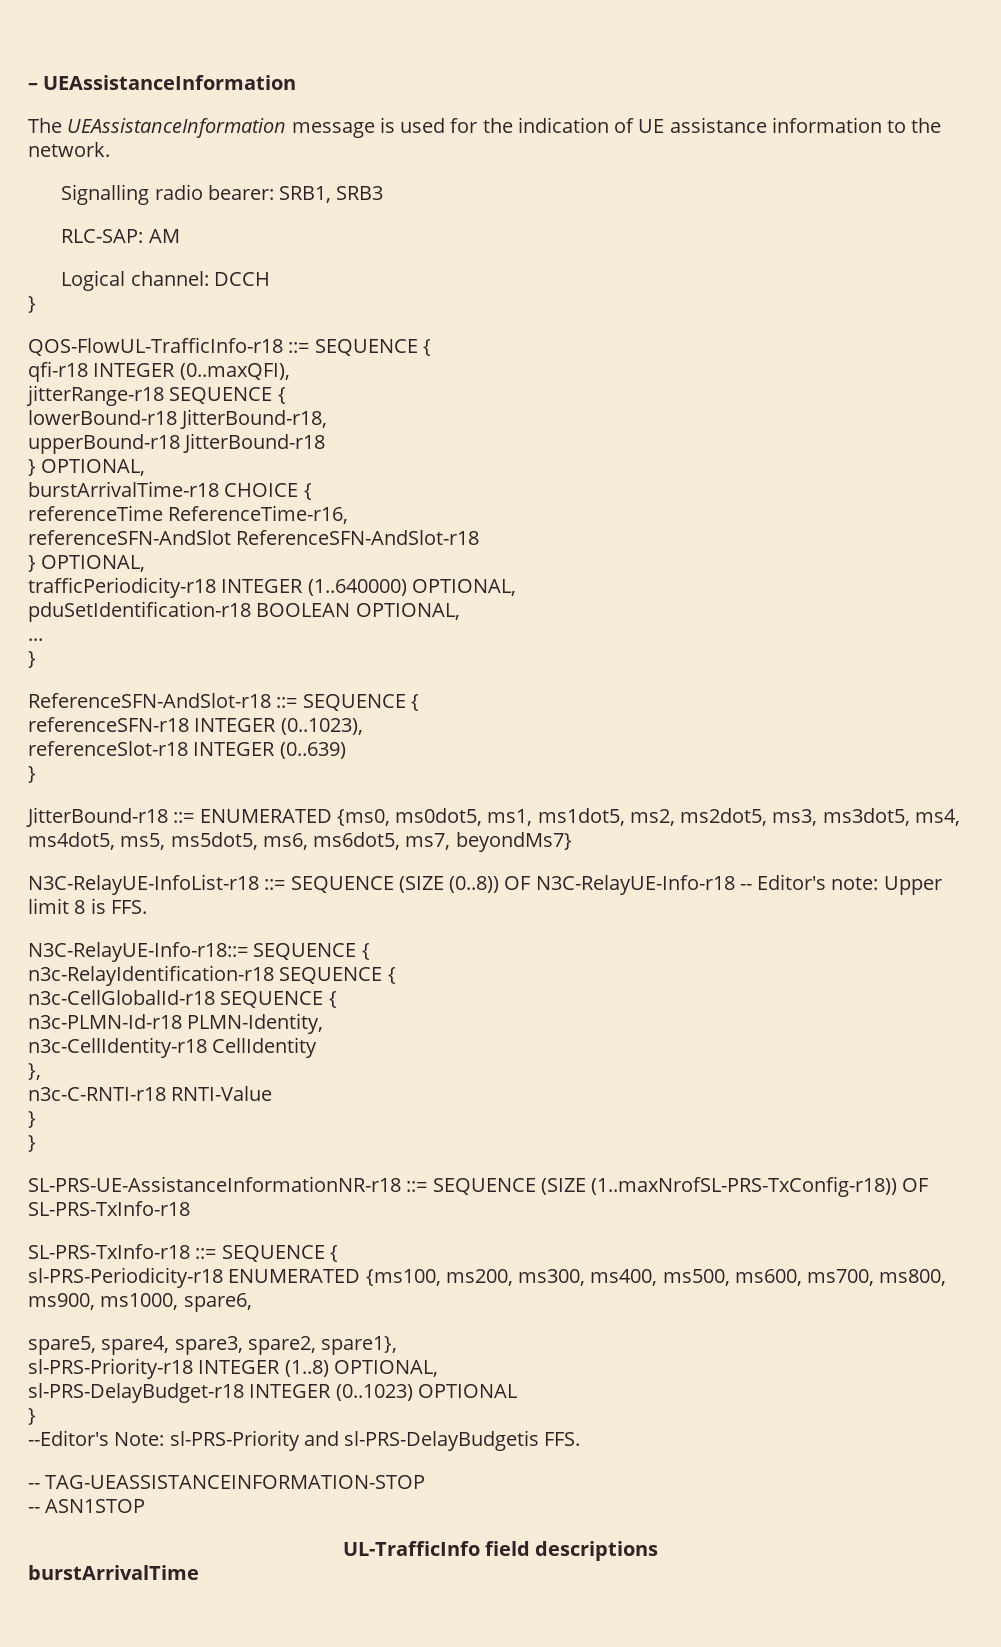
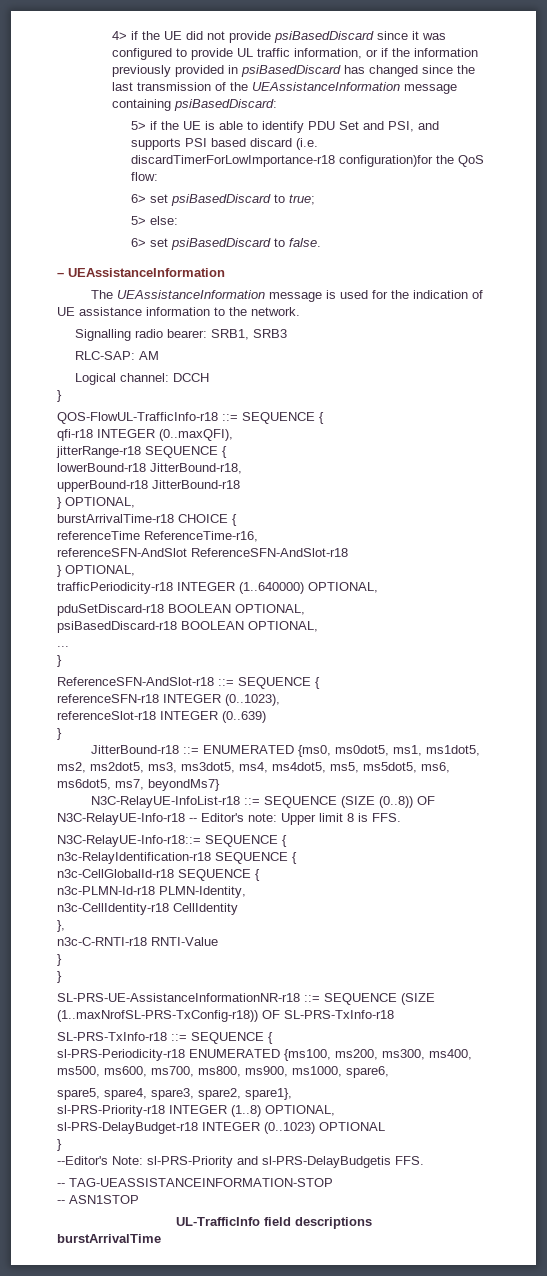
+ 4> if the UE did not provide psiBasedDiscard since it was configured to provide UL traffic information, or if the information previously provided in psiBasedDiscard has changed since the last transmission of the UEAssistanceInformation message containing psiBasedDiscard:
+ 5> if the UE is able to identify PDU Set and PSI, and supports PSI based discard (i.e. discardTimerForLowImportance-r18 configuration)for the QoS flow:
+ 6> set psiBasedDiscard to true;
+ 5> else:
+ 6> set psiBasedDiscard to false.
- pduSetIdentification-r18 BOOLEAN OPTIONAL,
+ pduSetDiscard-r18 BOOLEAN OPTIONAL,
+ psiBasedDiscard-r18 BOOLEAN OPTIONAL,

